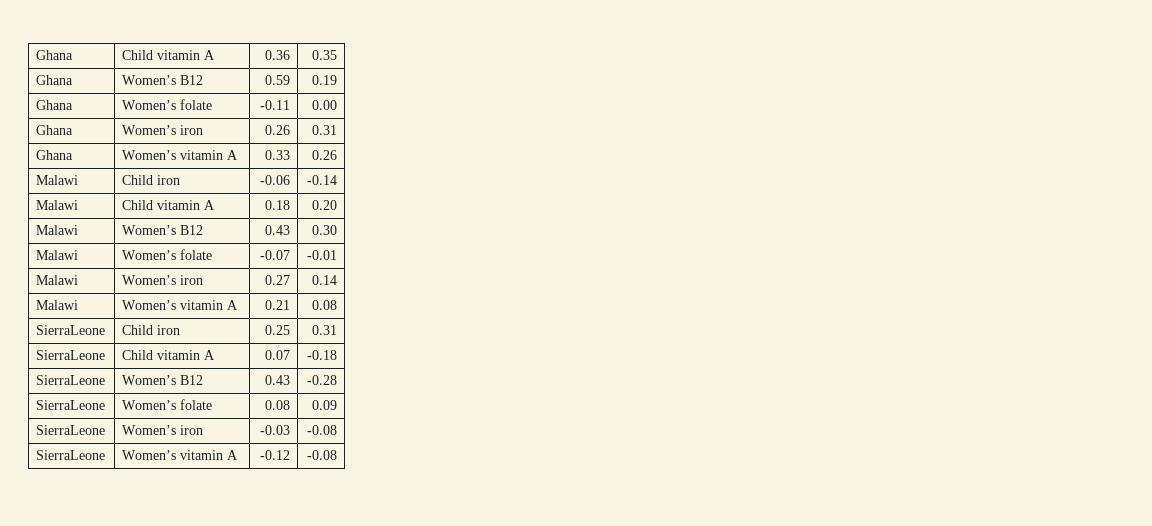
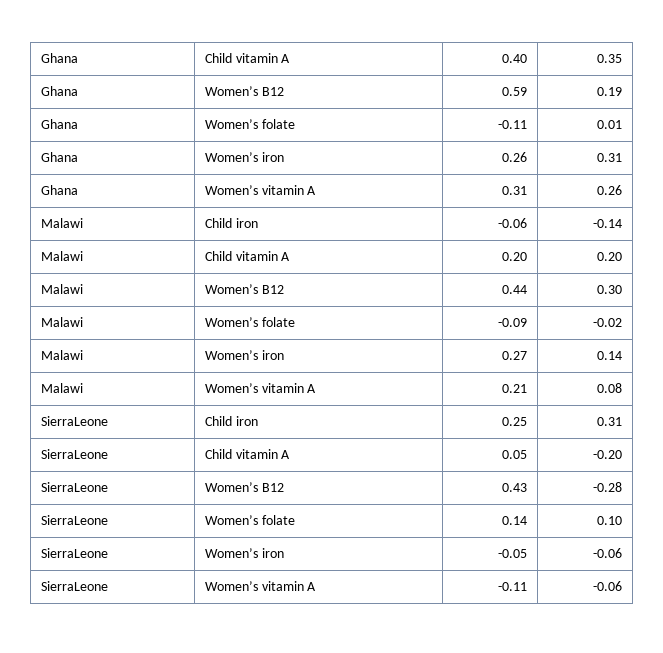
- Ghana | Child vitamin A | 0.36 | 0.35
+ Ghana | Child vitamin A | 0.40 | 0.35
- Ghana | Women’s folate | -0.11 | 0.00
+ Ghana | Women’s folate | -0.11 | 0.01
- Ghana | Women’s vitamin A | 0.33 | 0.26
+ Ghana | Women’s vitamin A | 0.31 | 0.26
- Malawi | Child vitamin A | 0.18 | 0.20
+ Malawi | Child vitamin A | 0.20 | 0.20
- Malawi | Women’s B12 | 0.43 | 0.30
+ Malawi | Women’s B12 | 0.44 | 0.30
- Malawi | Women’s folate | -0.07 | -0.01
+ Malawi | Women’s folate | -0.09 | -0.02
- SierraLeone | Child vitamin A | 0.07 | -0.18
+ SierraLeone | Child vitamin A | 0.05 | -0.20
- SierraLeone | Women’s folate | 0.08 | 0.09
+ SierraLeone | Women’s folate | 0.14 | 0.10
- SierraLeone | Women’s iron | -0.03 | -0.08
+ SierraLeone | Women’s iron | -0.05 | -0.06
- SierraLeone | Women’s vitamin A | -0.12 | -0.08
+ SierraLeone | Women’s vitamin A | -0.11 | -0.06

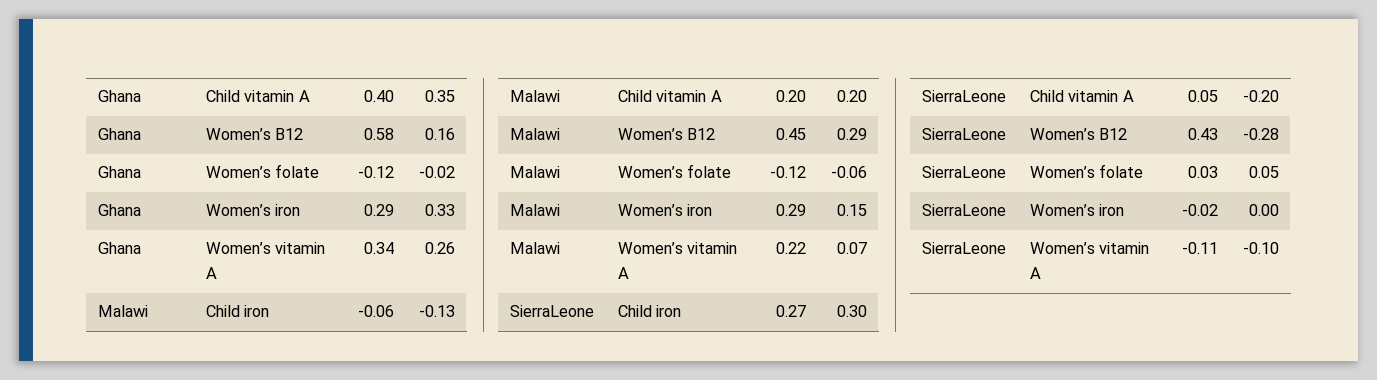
- Ghana | Women’s B12 | 0.59 | 0.19
+ Ghana | Women’s B12 | 0.58 | 0.16
- Ghana | Women’s folate | -0.11 | 0.01
+ Ghana | Women’s folate | -0.12 | -0.02
- Ghana | Women’s iron | 0.26 | 0.31
+ Ghana | Women’s iron | 0.29 | 0.33
- Ghana | Women’s vitamin A | 0.31 | 0.26
+ Ghana | Women’s vitamin A | 0.34 | 0.26
- Malawi | Child iron | -0.06 | -0.14
+ Malawi | Child iron | -0.06 | -0.13
- Malawi | Women’s B12 | 0.44 | 0.30
+ Malawi | Women’s B12 | 0.45 | 0.29
- Malawi | Women’s folate | -0.09 | -0.02
+ Malawi | Women’s folate | -0.12 | -0.06
- Malawi | Women’s iron | 0.27 | 0.14
+ Malawi | Women’s iron | 0.29 | 0.15
- Malawi | Women’s vitamin A | 0.21 | 0.08
+ Malawi | Women’s vitamin A | 0.22 | 0.07
- SierraLeone | Child iron | 0.25 | 0.31
+ SierraLeone | Child iron | 0.27 | 0.30
- SierraLeone | Women’s folate | 0.14 | 0.10
+ SierraLeone | Women’s folate | 0.03 | 0.05
- SierraLeone | Women’s iron | -0.05 | -0.06
+ SierraLeone | Women’s iron | -0.02 | 0.00
- SierraLeone | Women’s vitamin A | -0.11 | -0.06
+ SierraLeone | Women’s vitamin A | -0.11 | -0.10

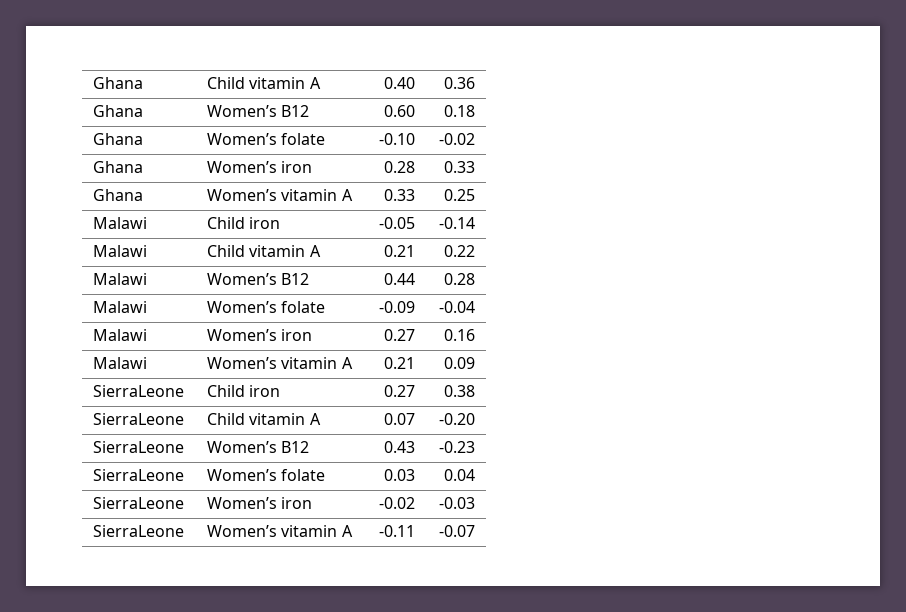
- Ghana | Child vitamin A | 0.40 | 0.35
+ Ghana | Child vitamin A | 0.40 | 0.36
- Ghana | Women’s B12 | 0.58 | 0.16
+ Ghana | Women’s B12 | 0.60 | 0.18
- Ghana | Women’s folate | -0.12 | -0.02
+ Ghana | Women’s folate | -0.10 | -0.02
- Ghana | Women’s iron | 0.29 | 0.33
+ Ghana | Women’s iron | 0.28 | 0.33
- Ghana | Women’s vitamin A | 0.34 | 0.26
+ Ghana | Women’s vitamin A | 0.33 | 0.25
- Malawi | Child iron | -0.06 | -0.13
+ Malawi | Child iron | -0.05 | -0.14
- Malawi | Child vitamin A | 0.20 | 0.20
+ Malawi | Child vitamin A | 0.21 | 0.22
- Malawi | Women’s B12 | 0.45 | 0.29
+ Malawi | Women’s B12 | 0.44 | 0.28
- Malawi | Women’s folate | -0.12 | -0.06
+ Malawi | Women’s folate | -0.09 | -0.04
- Malawi | Women’s iron | 0.29 | 0.15
+ Malawi | Women’s iron | 0.27 | 0.16
- Malawi | Women’s vitamin A | 0.22 | 0.07
+ Malawi | Women’s vitamin A | 0.21 | 0.09
- SierraLeone | Child iron | 0.27 | 0.30
+ SierraLeone | Child iron | 0.27 | 0.38
- SierraLeone | Child vitamin A | 0.05 | -0.20
+ SierraLeone | Child vitamin A | 0.07 | -0.20
- SierraLeone | Women’s B12 | 0.43 | -0.28
+ SierraLeone | Women’s B12 | 0.43 | -0.23
- SierraLeone | Women’s folate | 0.03 | 0.05
+ SierraLeone | Women’s folate | 0.03 | 0.04
- SierraLeone | Women’s iron | -0.02 | 0.00
+ SierraLeone | Women’s iron | -0.02 | -0.03
- SierraLeone | Women’s vitamin A | -0.11 | -0.10
+ SierraLeone | Women’s vitamin A | -0.11 | -0.07

